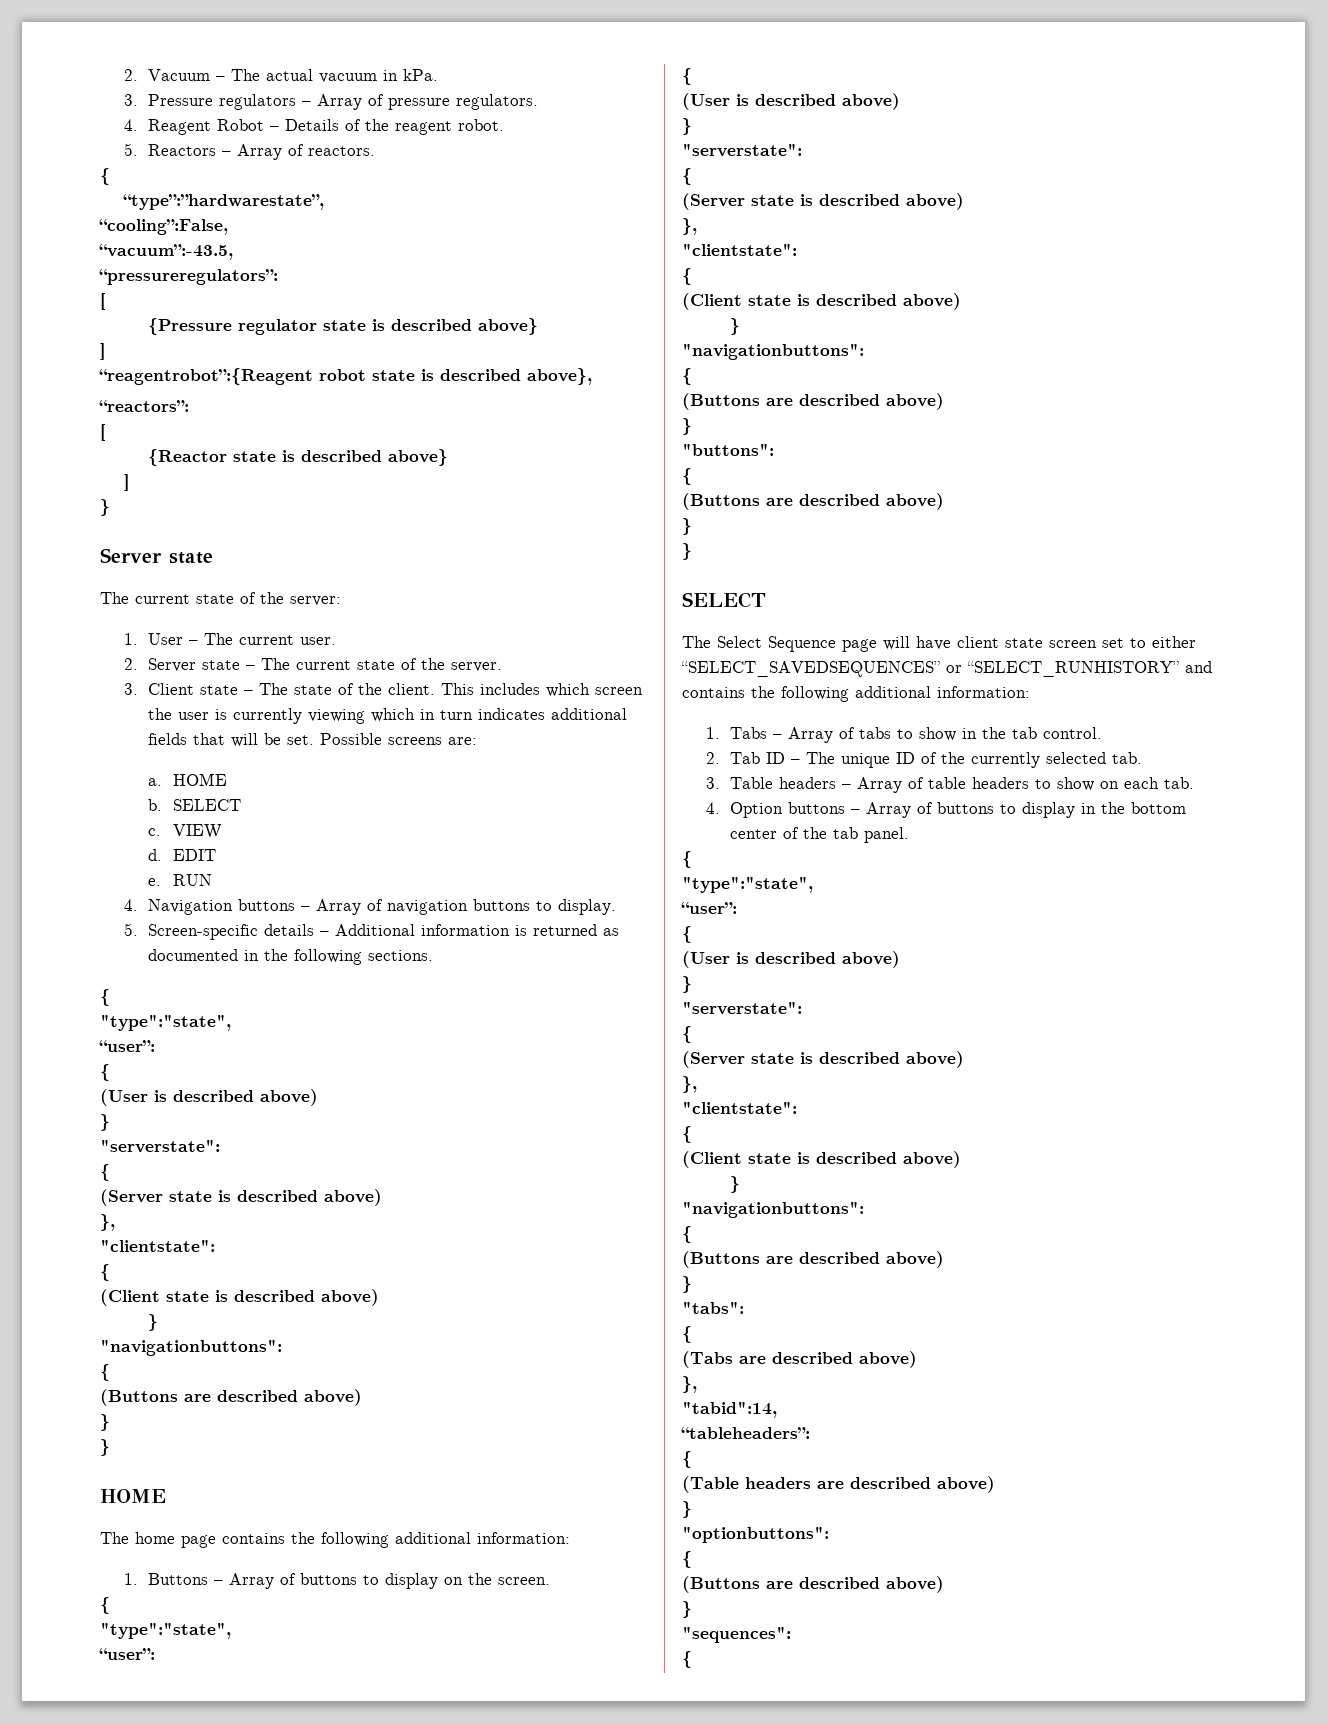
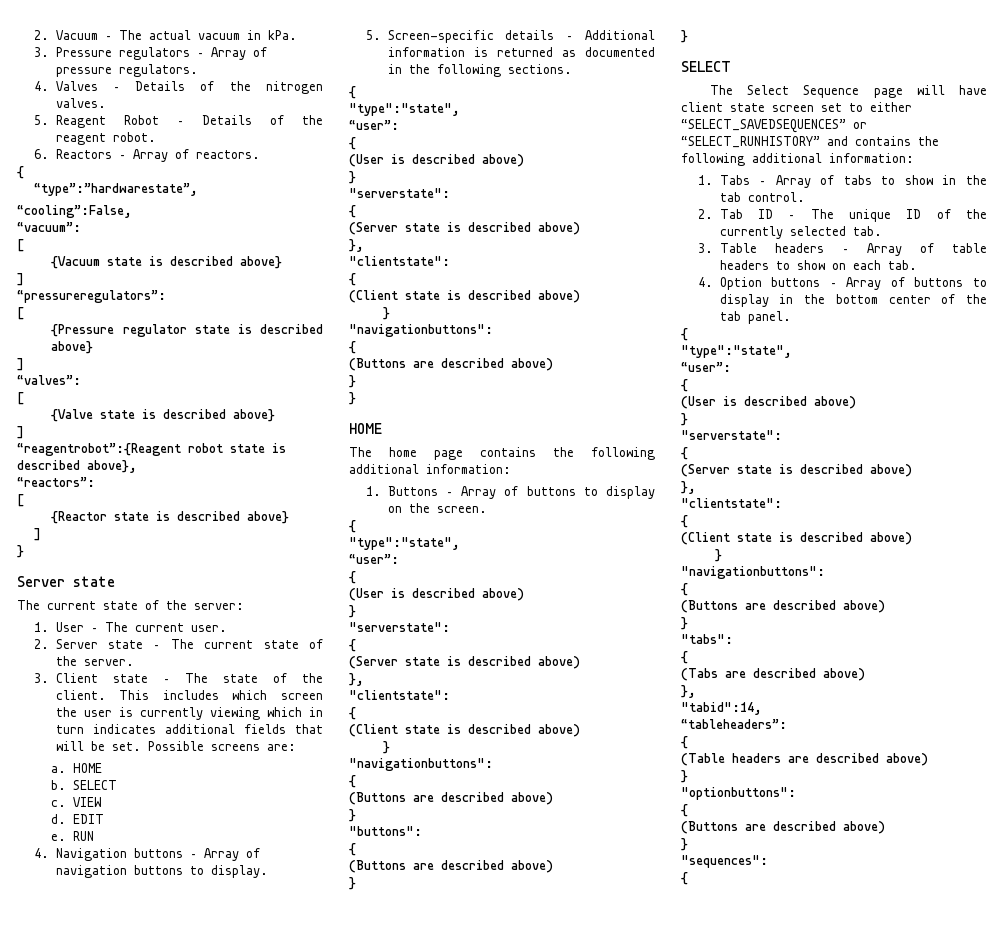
- 4. Reagent Robot – Details of the reagent robot.
+ 4. Valves – Details of the nitrogen valves.
+ 5. Reagent Robot – Details of the reagent robot.
- 5. Reactors – Array of reactors.
+ 6. Reactors – Array of reactors.
- “vacuum”:-43.5,
+ “vacuum”:
+ [
+ {Vacuum state is described above}
+ ]
+ “valves”:
+ [
+ {Valve state is described above}
+ ]

